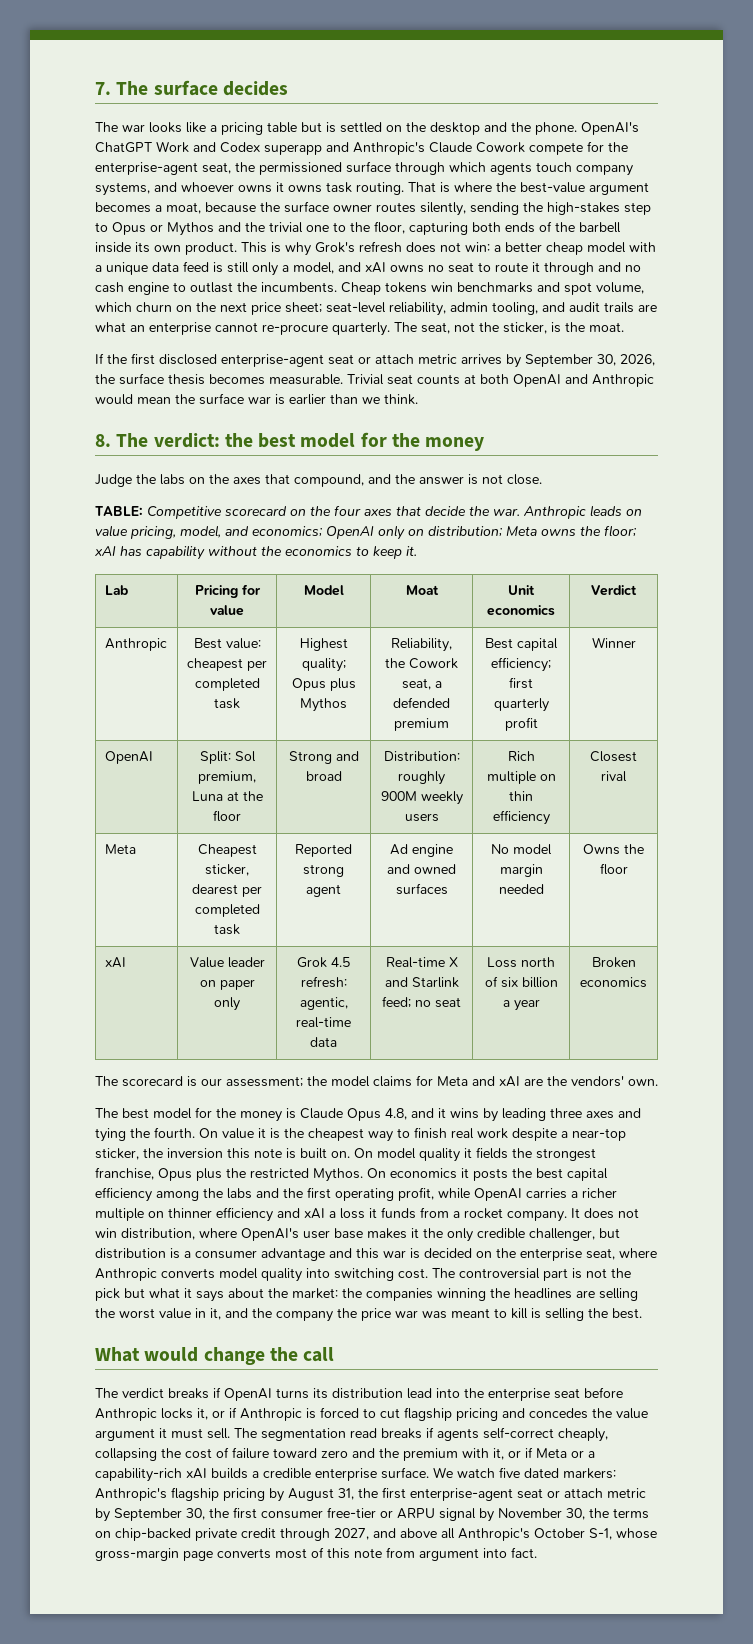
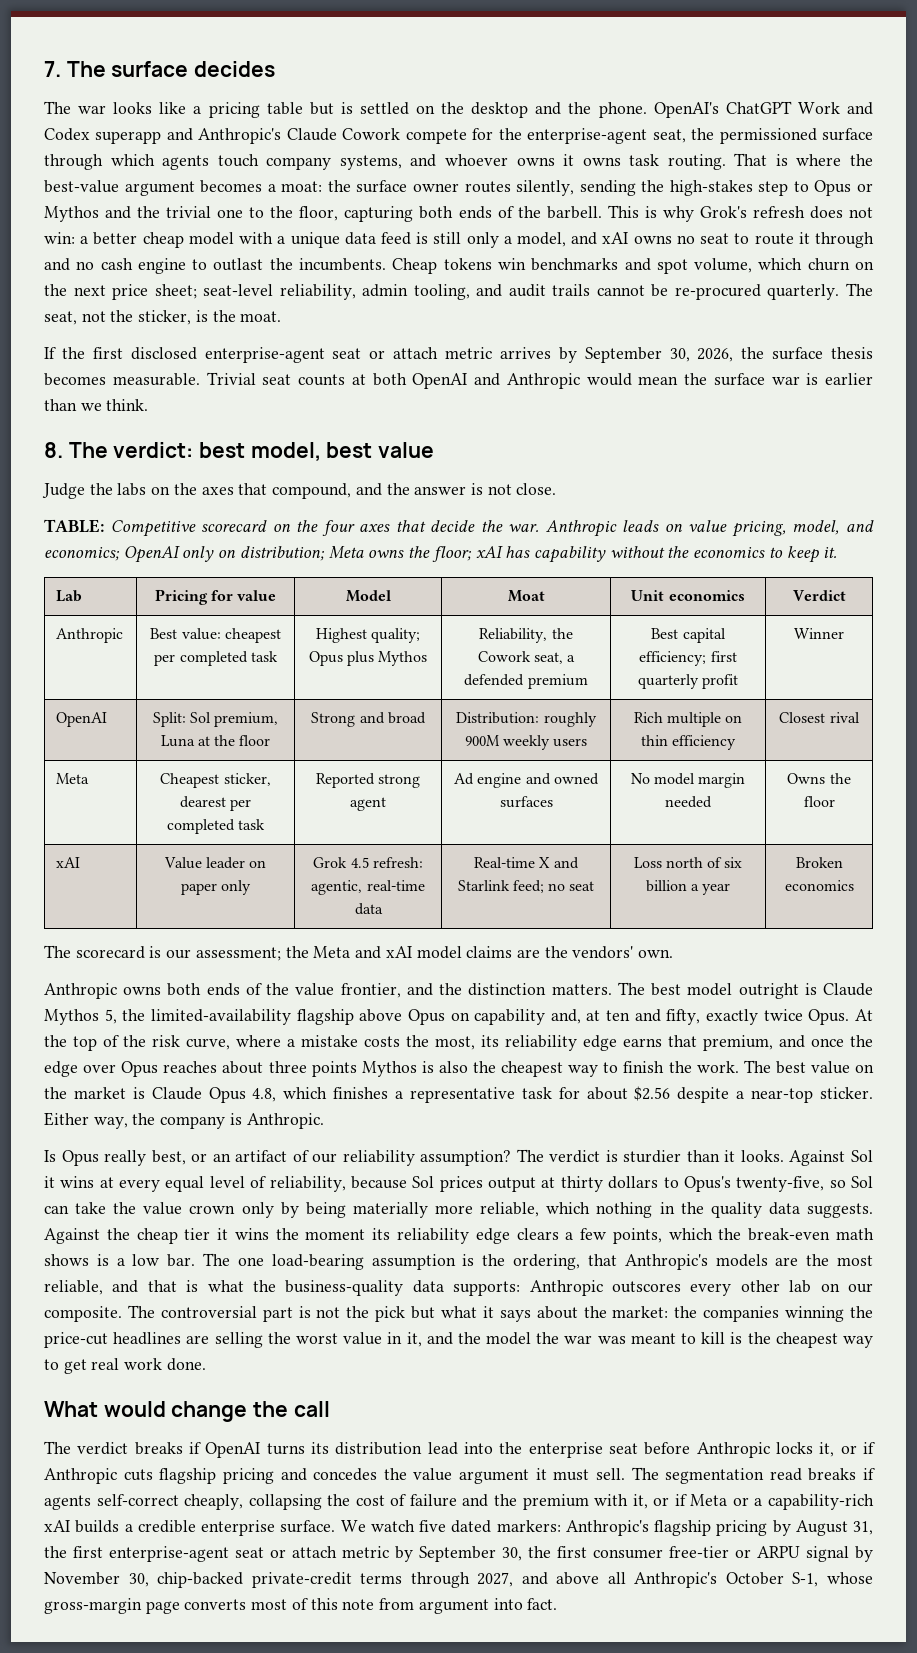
- That is where the best-value argument becomes a moat, because the surface owner routes silently, sending the high-stakes step to Opus or Mythos and the trivial one to the floor, capturing both ends of the barbell inside its own product.
+ That is where the best-value argument becomes a moat: the surface owner routes silently, sending the high-stakes step to Opus or Mythos and the trivial one to the floor, capturing both ends of the barbell.
- Cheap tokens win benchmarks and spot volume, which churn on the next price sheet; seat-level reliability, admin tooling, and audit trails are what an enterprise cannot re-procure quarterly.
+ Cheap tokens win benchmarks and spot volume, which churn on the next price sheet; seat-level reliability, admin tooling, and audit trails cannot be re-procured quarterly.
- 8. The verdict: the best model for the money
+ 8. The verdict: best model, best value
- The scorecard is our assessment; the model claims for Meta and xAI are the vendors' own.
+ The scorecard is our assessment; the Meta and xAI model claims are the vendors' own.
- The best model for the money is Claude Opus 4.8, and it wins by leading three axes and tying the fourth. On value it is the cheapest way to finish real work despite a near-top sticker, the inversion this note is built on. On model quality it fields the strongest franchise, Opus plus the restricted Mythos. On economics it posts the best capital efficiency among the labs and the first operating profit, while OpenAI carries a richer multiple on thinner efficiency and xAI a loss it funds from a rocket company. It does not win distribution, where OpenAI's user base makes it the only credible challenger, but distribution is a consumer advantage and this war is decided on the enterprise seat, where Anthropic converts model quality into switching cost.
+ Anthropic owns both ends of the value frontier, and the distinction matters. The best model outright is Claude Mythos 5, the limited-availability flagship above Opus on capability and, at ten and fifty, exactly twice Opus. At the top of the risk curve, where a mistake costs the most, its reliability edge earns that premium, and once the edge over Opus reaches about three points Mythos is also the cheapest way to finish the work. The best value on the market is Claude Opus 4.8, which finishes a representative task for about $2.56 despite a near-top sticker. Either way, the company is Anthropic.
+ Is Opus really best, or an artifact of our reliability assumption? The verdict is sturdier than it looks. Against Sol it wins at every equal level of reliability, because Sol prices output at thirty dollars to Opus's twenty-five, so Sol can take the value crown only by being materially more reliable, which nothing in the quality data suggests. Against the cheap tier it wins the moment its reliability edge clears a few points, which the break-even math shows is a low bar. The one load-bearing assumption is the ordering, that Anthropic's models are the most reliable, and that is what the business-quality data supports: Anthropic outscores every other lab on our composite.
- The controversial part is not the pick but what it says about the market: the companies winning the headlines are selling the worst value in it, and the company the price war was meant to kill is selling the best.
+ The controversial part is not the pick but what it says about the market: the companies winning the price-cut headlines are selling the worst value in it, and the model the war was meant to kill is the cheapest way to get real work done.
- The verdict breaks if OpenAI turns its distribution lead into the enterprise seat before Anthropic locks it, or if Anthropic is forced to cut flagship pricing and concedes the value argument it must sell.
+ The verdict breaks if OpenAI turns its distribution lead into the enterprise seat before Anthropic locks it, or if Anthropic cuts flagship pricing and concedes the value argument it must sell.
- The segmentation read breaks if agents self-correct cheaply, collapsing the cost of failure toward zero and the premium with it, or if Meta or a capability-rich xAI builds a credible enterprise surface.
+ The segmentation read breaks if agents self-correct cheaply, collapsing the cost of failure and the premium with it, or if Meta or a capability-rich xAI builds a credible enterprise surface.
- We watch five dated markers: Anthropic's flagship pricing by August 31, the first enterprise-agent seat or attach metric by September 30, the first consumer free-tier or ARPU signal by November 30, the terms on chip-backed private credit through 2027, and above all Anthropic's October S-1, whose gross-margin page converts most of this note from argument into fact.
+ We watch five dated markers: Anthropic's flagship pricing by August 31, the first enterprise-agent seat or attach metric by September 30, the first consumer free-tier or ARPU signal by November 30, chip-backed private-credit terms through 2027, and above all Anthropic's October S-1, whose gross-margin page converts most of this note from argument into fact.

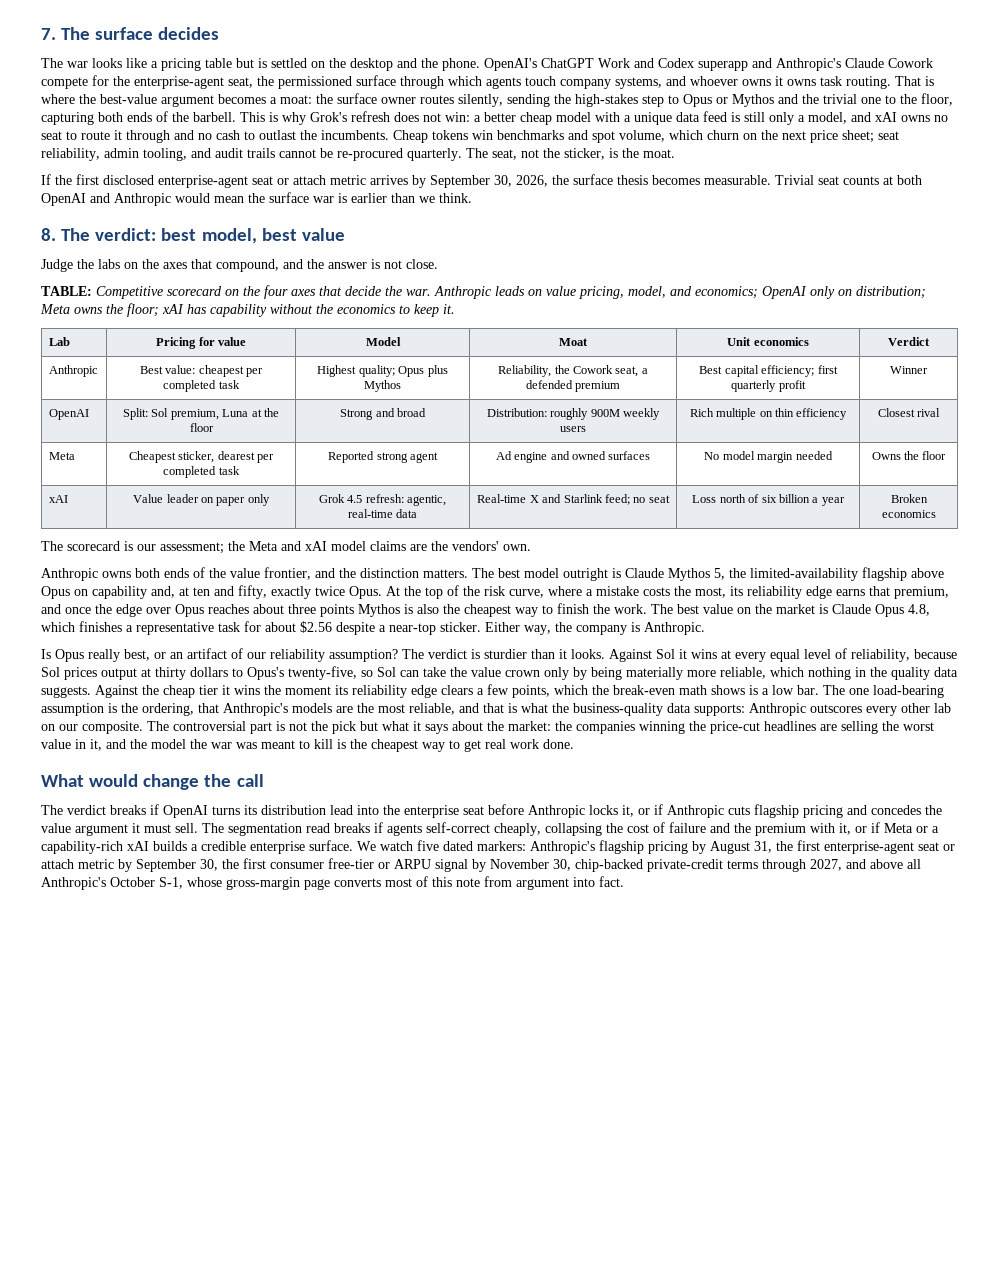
- This is why Grok's refresh does not win: a better cheap model with a unique data feed is still only a model, and xAI owns no seat to route it through and no cash engine to outlast the incumbents.
+ This is why Grok's refresh does not win: a better cheap model with a unique data feed is still only a model, and xAI owns no seat to route it through and no cash to outlast the incumbents.
- Cheap tokens win benchmarks and spot volume, which churn on the next price sheet; seat-level reliability, admin tooling, and audit trails cannot be re-procured quarterly.
+ Cheap tokens win benchmarks and spot volume, which churn on the next price sheet; seat reliability, admin tooling, and audit trails cannot be re-procured quarterly.

